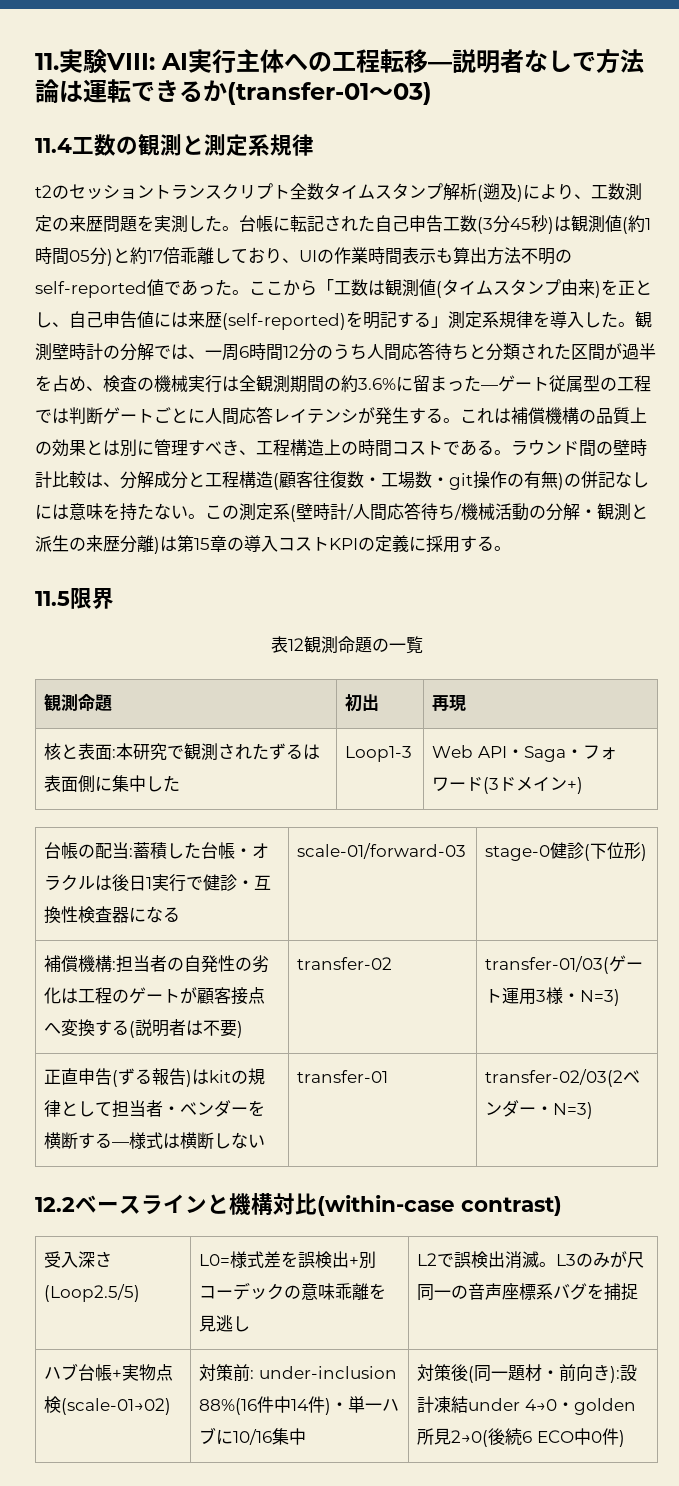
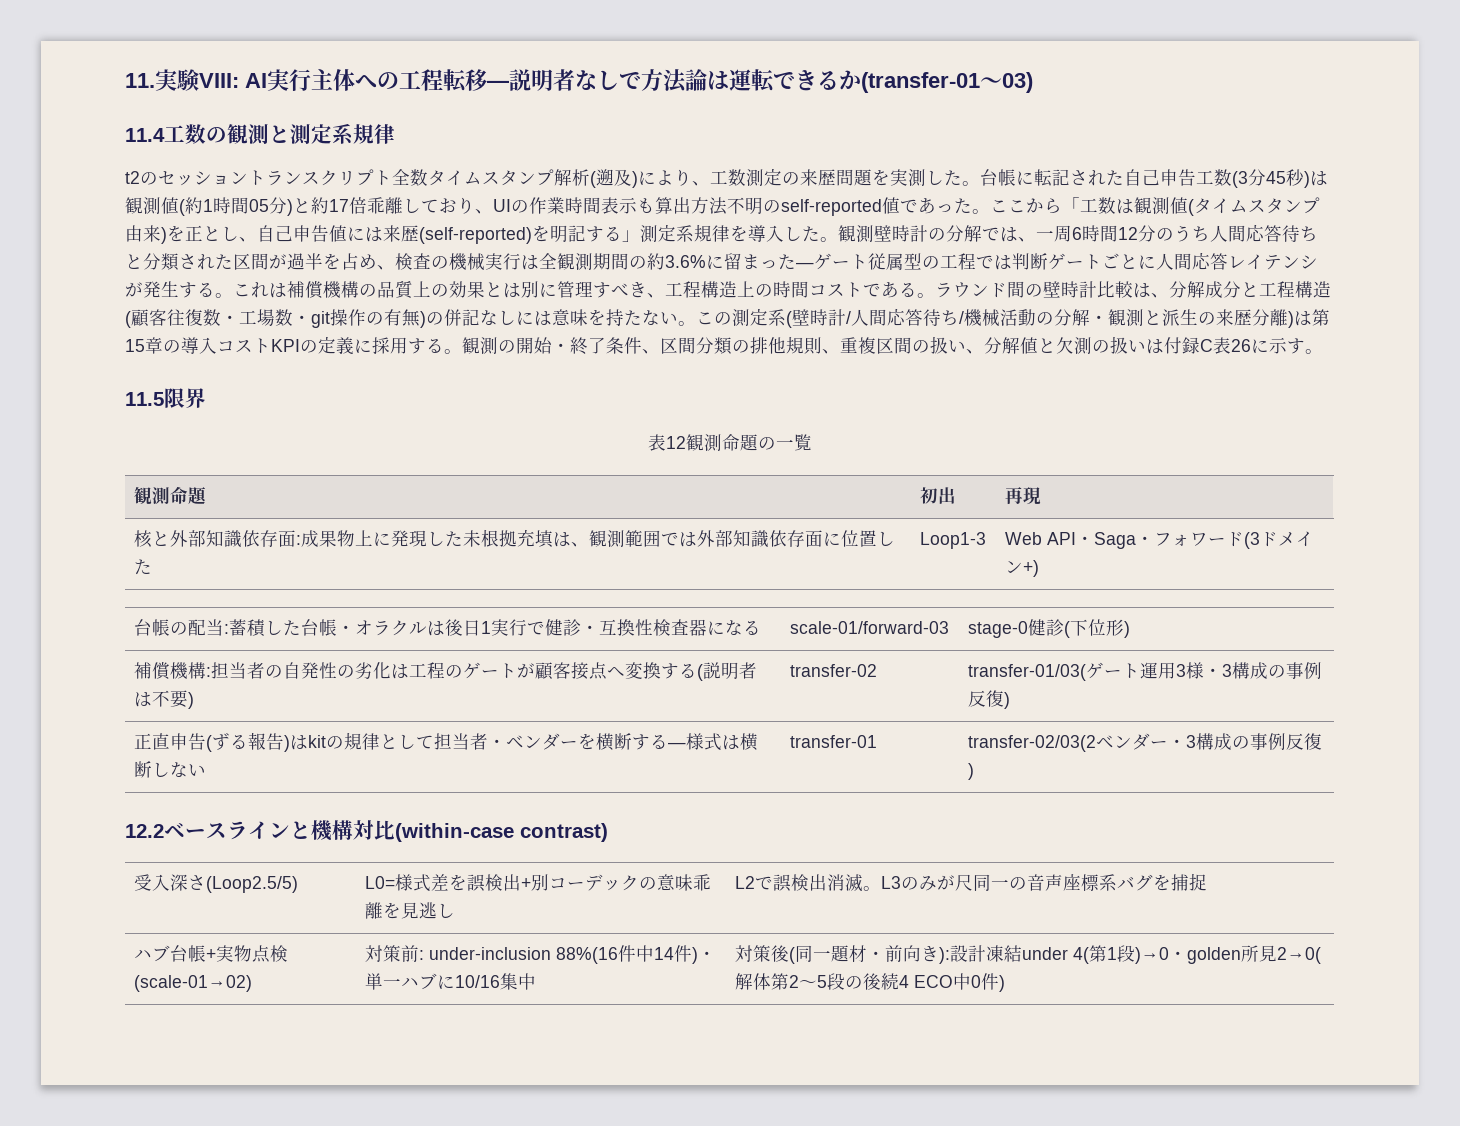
+ 観測の開始・終了条件、区間分類の排他規則、重複区間の扱い、分解値と欠測の扱いは付録C表26に示す。
- 核と表面:本研究で観測されたずるは表面側に集中した | Loop1-3 | Web API・Saga・フォワード(3ドメイン+)
+ 核と外部知識依存面:成果物上に発現した未根拠充填は、観測範囲では外部知識依存面に位置した | Loop1-3 | Web API・Saga・フォワード(3ドメイン+)
- 補償機構:担当者の自発性の劣化は工程のゲートが顧客接点へ変換する(説明者は不要) | transfer-02 | transfer-01/03(ゲート運用3様・N=3)
+ 補償機構:担当者の自発性の劣化は工程のゲートが顧客接点へ変換する(説明者は不要) | transfer-02 | transfer-01/03(ゲート運用3様・3構成の事例反復)
- 正直申告(ずる報告)はkitの規律として担当者・ベンダーを横断する―様式は横断しない | transfer-01 | transfer-02/03(2ベンダー・N=3)
+ 正直申告(ずる報告)はkitの規律として担当者・ベンダーを横断する―様式は横断しない | transfer-01 | transfer-02/03(2ベンダー・3構成の事例反復)
- 対策後(同一題材・前向き):設計凍結under 4→0・golden所見2→0(後続6 ECO中0件)
+ 対策後(同一題材・前向き):設計凍結under 4(第1段)→0・golden所見2→0(解体第2〜5段の後続4 ECO中0件)

